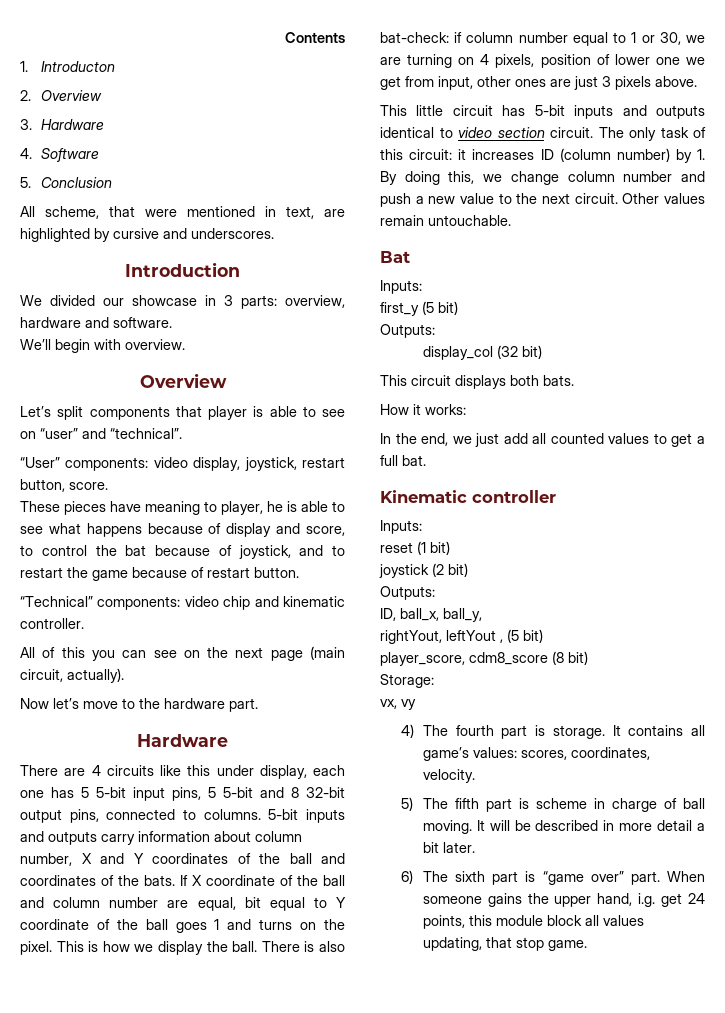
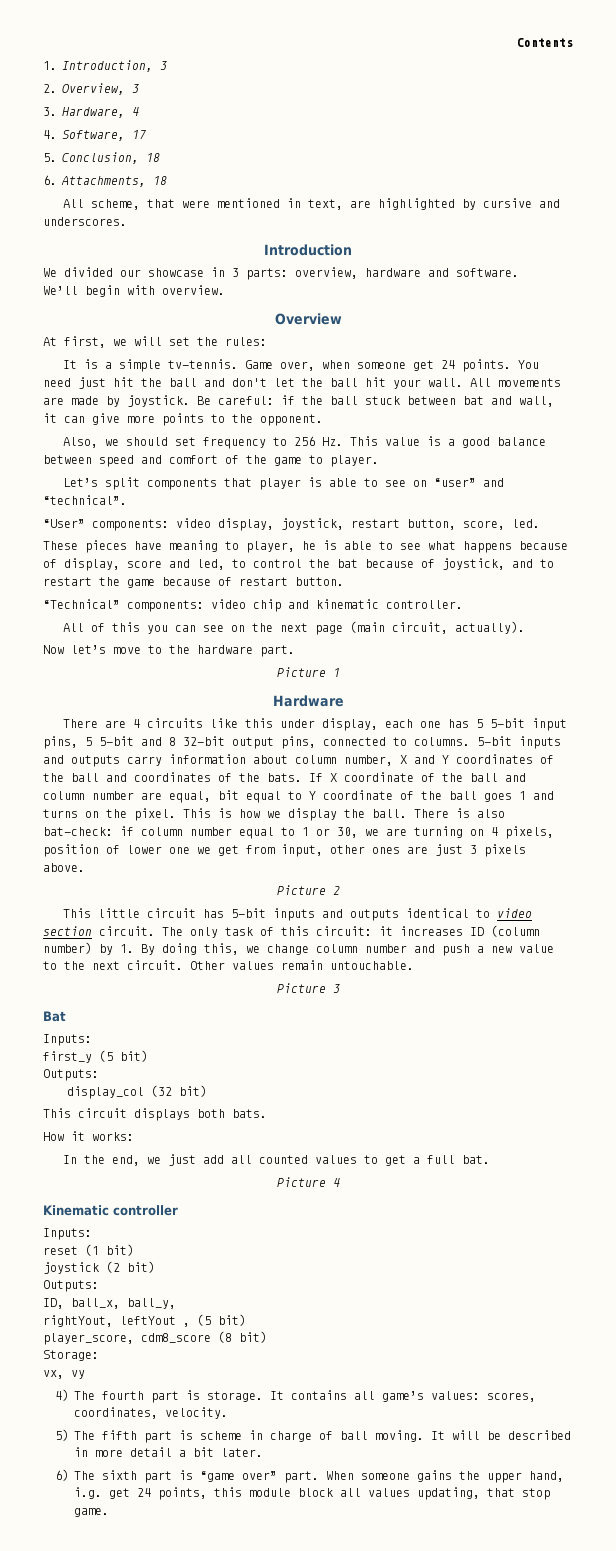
- 1. Introducton
+ 1. Introduction, 3
- 2. Overview
+ 2. Overview, 3
- 3. Hardware
+ 3. Hardware, 4
- 4. Software
+ 4. Software, 17
- 5. Conclusion
+ 5. Conclusion, 18
+ 6. Attachments, 18
+ At first, we will set the rules:
+ It is a simple tv-tennis. Game over, when someone get 24 points. You need just hit the ball and don't let the ball hit your wall. All movements are made by joystick. Be careful: if the ball stuck between bat and wall, it can give more points to the opponent.
+ Also, we should set frequency to 256 Hz. This value is a good balance between speed and comfort of the game to player.
- “User” components: video display, joystick, restart button, score.
+ “User” components: video display, joystick, restart button, score, led.
- These pieces have meaning to player, he is able to see what happens because of display and score, to control the bat because of joystick, and to restart the game because of restart button.
+ These pieces have meaning to player, he is able to see what happens because of display, score and led, to control the bat because of joystick, and to restart the game because of restart button.
+ Picture 1
+ Picture 2
+ Picture 3
+ Picture 4

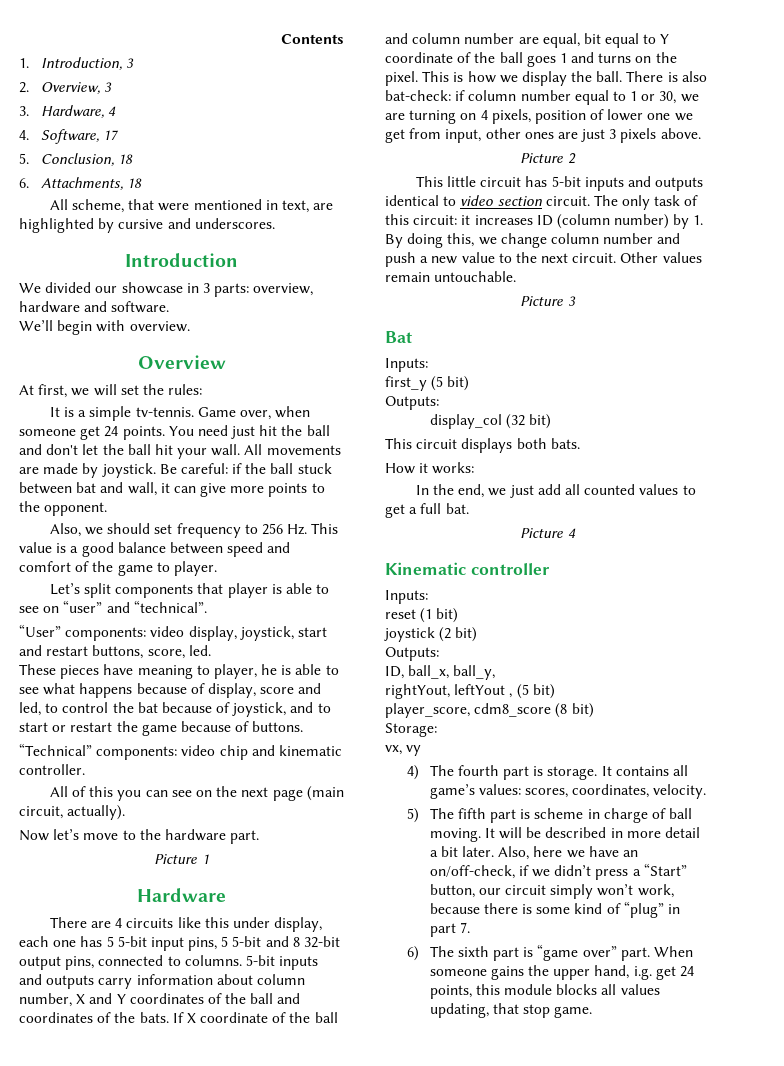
- “User” components: video display, joystick, restart button, score, led.
+ “User” components: video display, joystick, start and restart buttons, score, led.
- These pieces have meaning to player, he is able to see what happens because of display, score and led, to control the bat because of joystick, and to restart the game because of restart button.
+ These pieces have meaning to player, he is able to see what happens because of display, score and led, to control the bat because of joystick, and to start or restart the game because of buttons.
+ Also, here we have an on/off-check, if we didn’t press a “Start” button, our circuit simply won’t work, because there is some kind of “plug” in part 7.
- When someone gains the upper hand, i.g. get 24 points, this module block all values updating, that stop game.
+ When someone gains the upper hand, i.g. get 24 points, this module blocks all values updating, that stop game.

